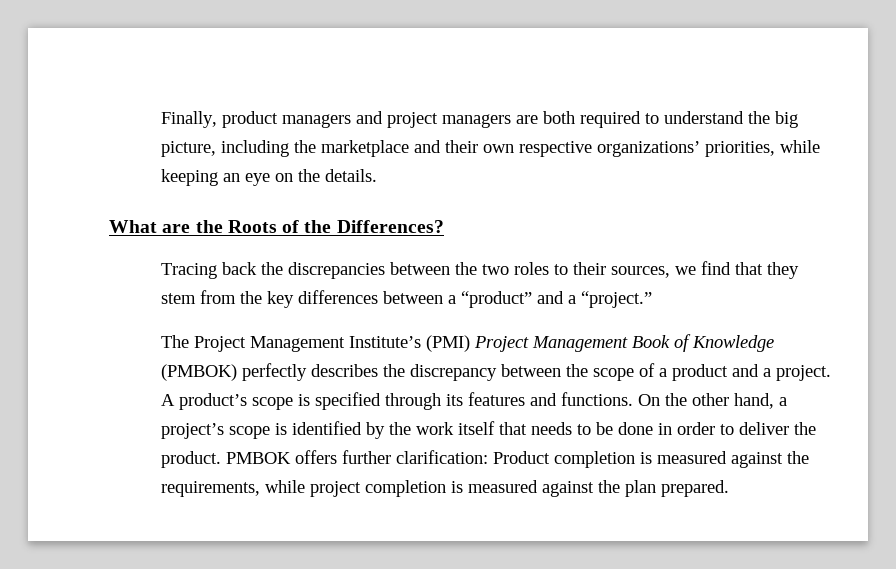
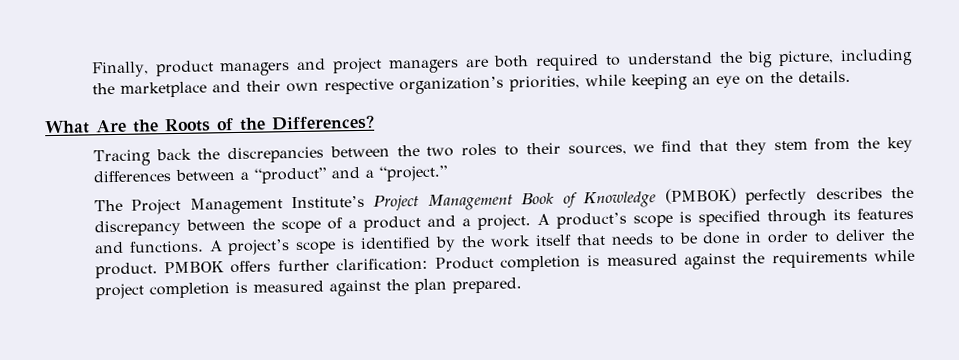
- Finally, product managers and project managers are both required to understand the big picture, including the marketplace and their own respective organizations’ priorities, while keeping an eye on the details.
+ Finally, product managers and project managers are both required to understand the big picture, including the marketplace and their own respective organization’s priorities, while keeping an eye on the details.
- What are the Roots of the Differences?
+ What Are the Roots of the Differences?
- The Project Management Institute’s (PMI) Project Management Book of Knowledge (PMBOK) perfectly describes the discrepancy between the scope of a product and a project.
+ The Project Management Institute’s Project Management Book of Knowledge (PMBOK) perfectly describes the discrepancy between the scope of a product and a project.
- On the other hand, a project’s scope is identified by the work itself that needs to be done in order to deliver the product.
+ A project’s scope is identified by the work itself that needs to be done in order to deliver the product.
- PMBOK offers further clarification: Product completion is measured against the requirements, while project completion is measured against the plan prepared.
+ PMBOK offers further clarification: Product completion is measured against the requirements while project completion is measured against the plan prepared.

